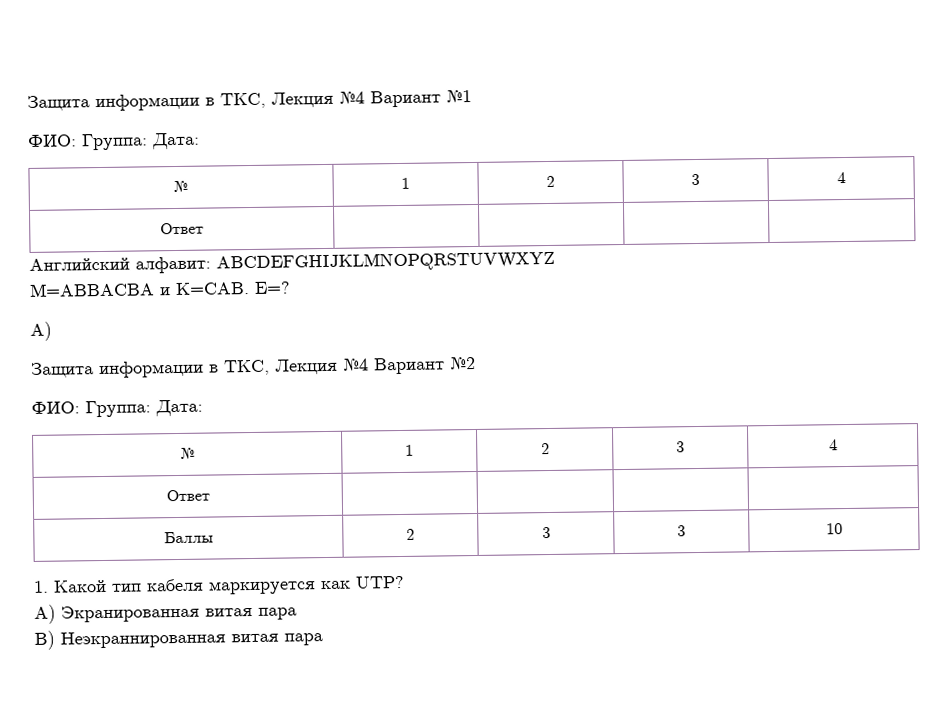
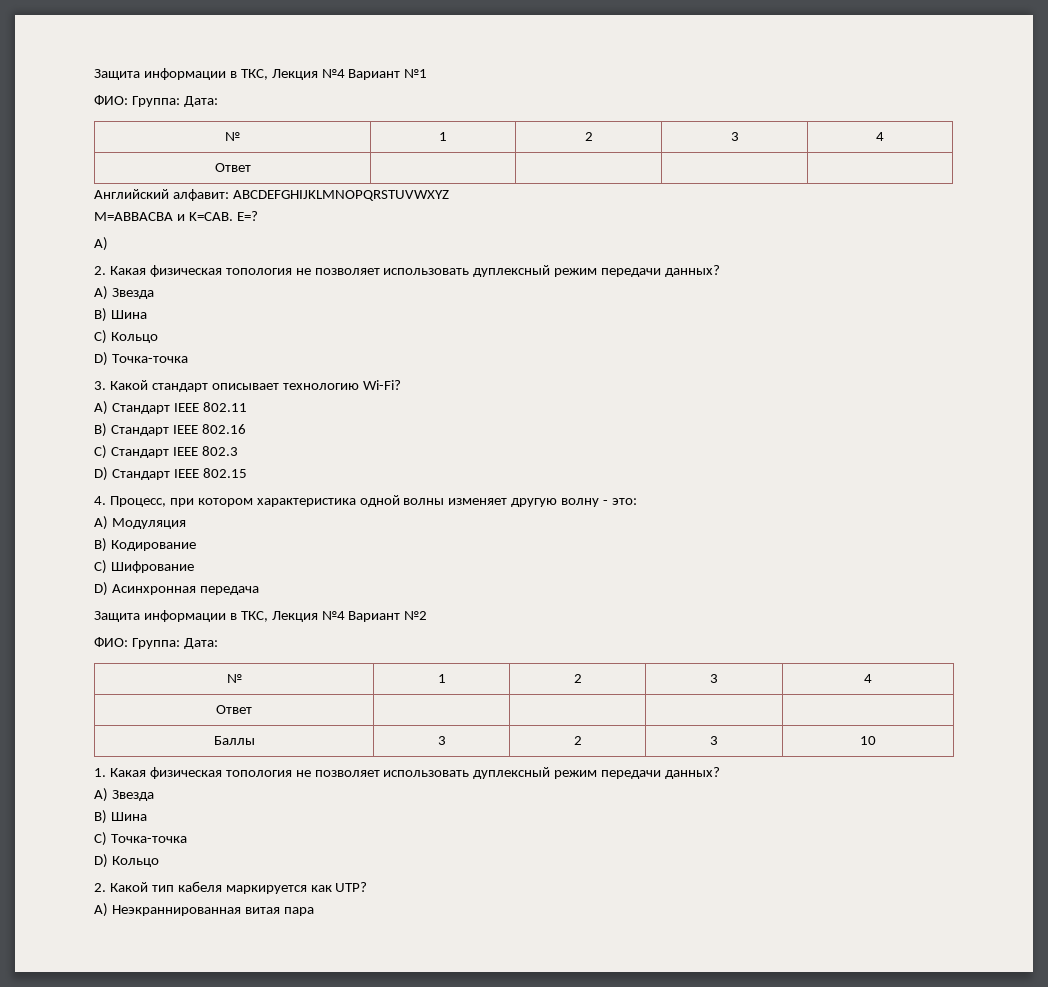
+ 2. Какая физическая топология не позволяет использовать дуплексный режим передачи данных?
+ A) Звезда
+ B) Шина
+ C) Кольцо
+ D) Точка-точка
+ 3. Какой стандарт описывает технологию Wi-Fi?
+ A) Стандарт IEEE 802.11
+ B) Стандарт IEEE 802.16
+ C) Стандарт IEEE 802.3
+ D) Стандарт IEEE 802.15
+ 4. Процесс, при котором характеристика одной волны изменяет другую волну - это:
+ A) Модуляция
+ B) Кодирование
+ C) Шифрование
+ D) Асинхронная передача
- Баллы | 2 | 3 | 3 | 10
+ Баллы | 3 | 2 | 3 | 10
- 1. Какой тип кабеля маркируется как UTP?
+ 1. Какая физическая топология не позволяет использовать дуплексный режим передачи данных?
+ A) Звезда
+ B) Шина
+ C) Точка-точка
+ D) Кольцо
+ 2. Какой тип кабеля маркируется как UTP?
- A) Экранированная витая пара
- B) Неэкраннированная витая пара
+ A) Неэкраннированная витая пара

